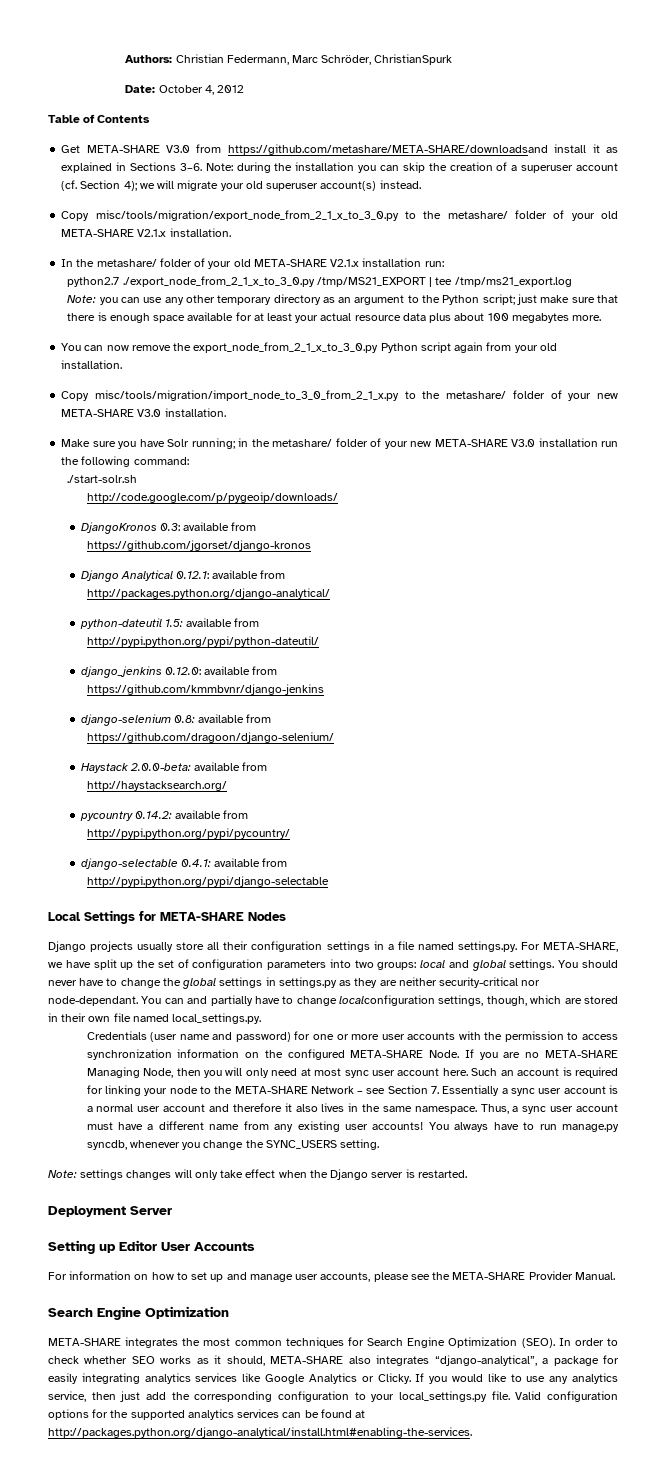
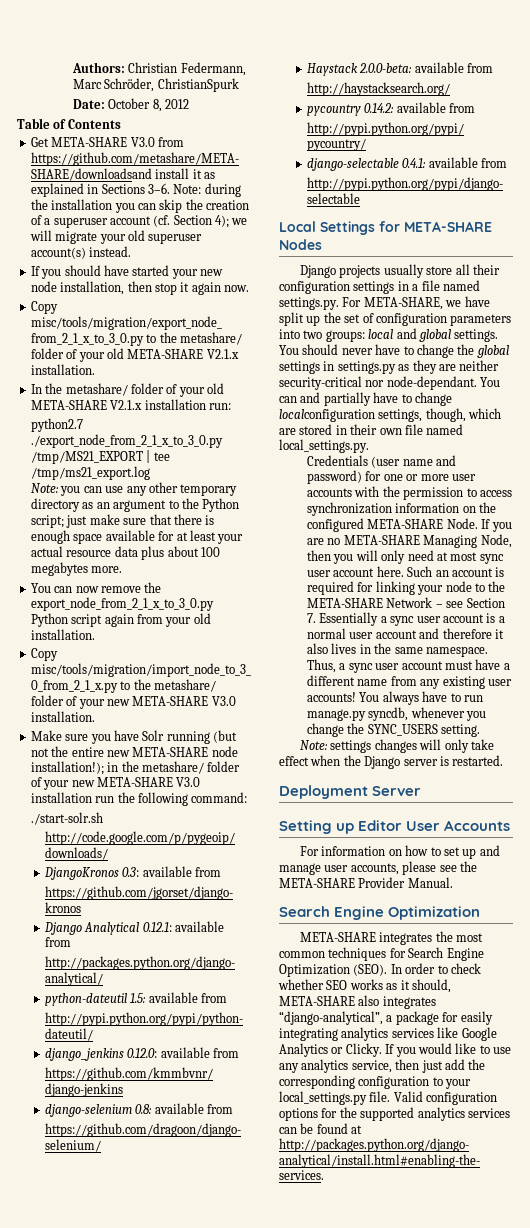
- Date: October 4, 2012
+ Date: October 8, 2012
+ If you should have started your new node installation, then stop it again now.
- Make sure you have Solr running; in the metashare/ folder of your new META-SHARE V3.0 installation run the following command:
+ Make sure you have Solr running (but not the entire new META-SHARE node installation!); in the metashare/ folder of your new META-SHARE V3.0 installation run the following command:

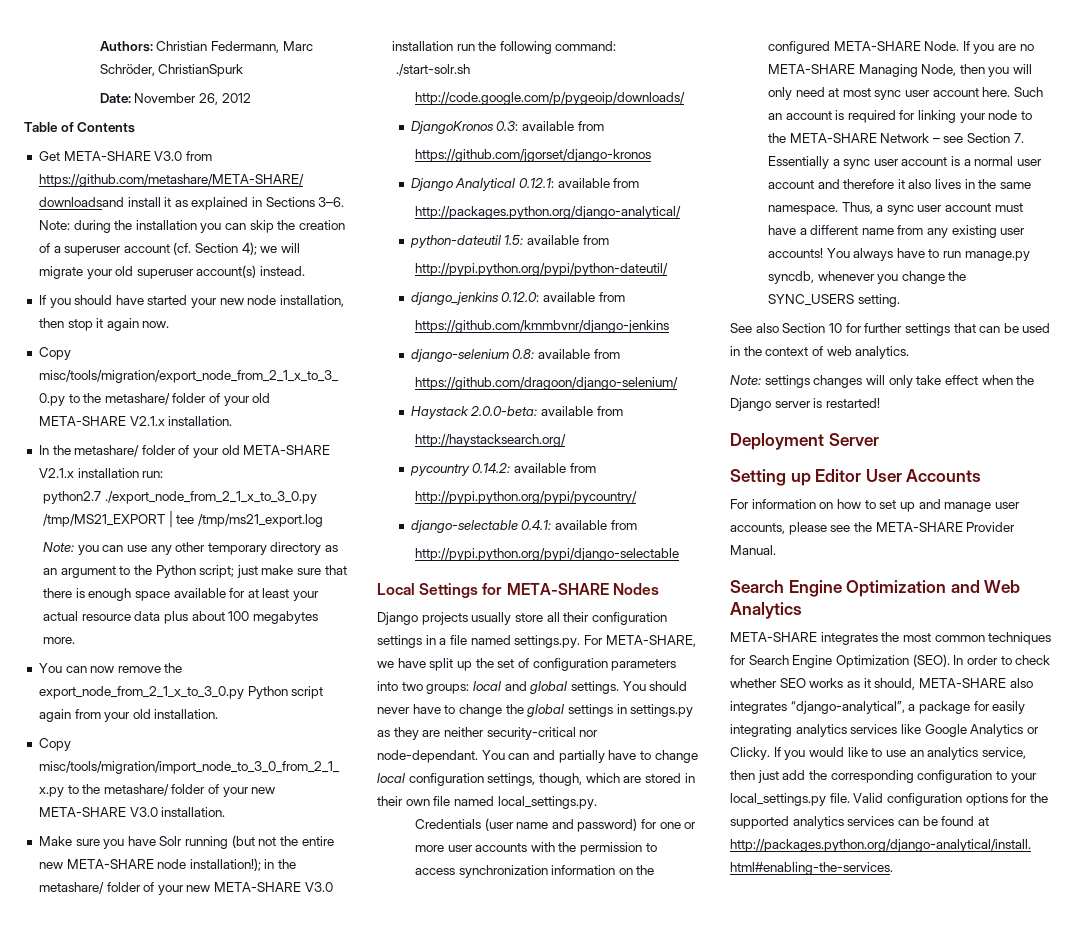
- Date: October 8, 2012
+ Date: November 26, 2012
- You can and partially have to change localconfiguration settings, though, which are stored in their own file named local_settings.py.
+ You can and partially have to change local configuration settings, though, which are stored in their own file named local_settings.py.
+ See also Section 10 for further settings that can be used in the context of web analytics.
- Note: settings changes will only take effect when the Django server is restarted.
+ Note: settings changes will only take effect when the Django server is restarted!
  For information on how to set up and manage user accounts, please see the META-SHARE Provider Manual.
- Search Engine Optimization
+ Search Engine Optimization and Web Analytics
- If you would like to use any analytics service, then just add the corresponding configuration to your local_settings.py file.
+ If you would like to use an analytics service, then just add the corresponding configuration to your local_settings.py file.

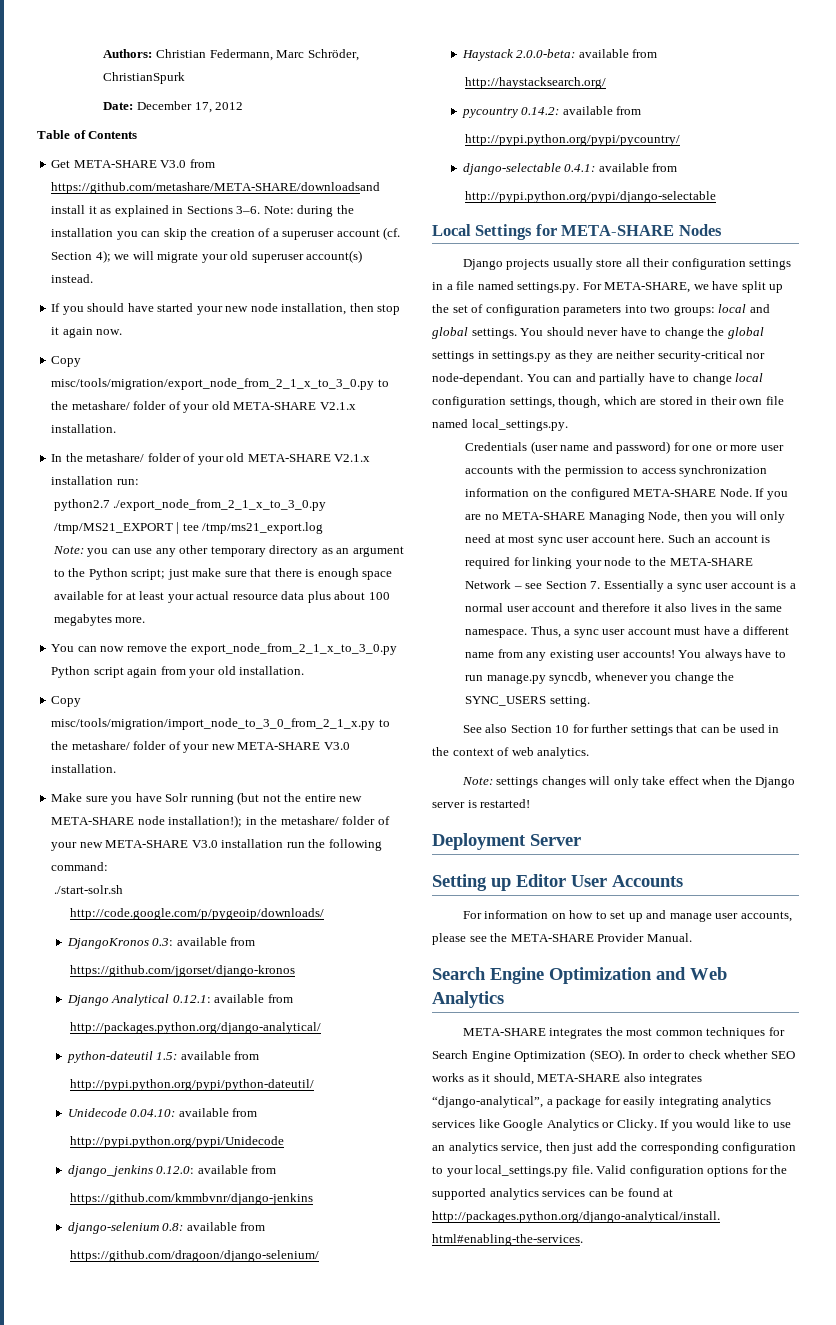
- Date: November 26, 2012
+ Date: December 17, 2012
+ Unidecode 0.04.10: available from
+ http://pypi.python.org/pypi/Unidecode

